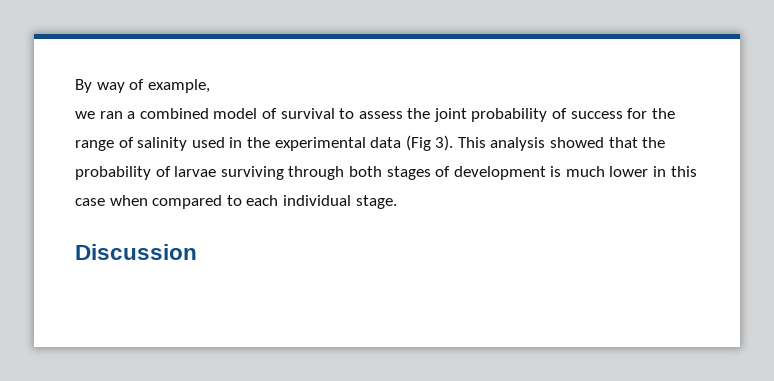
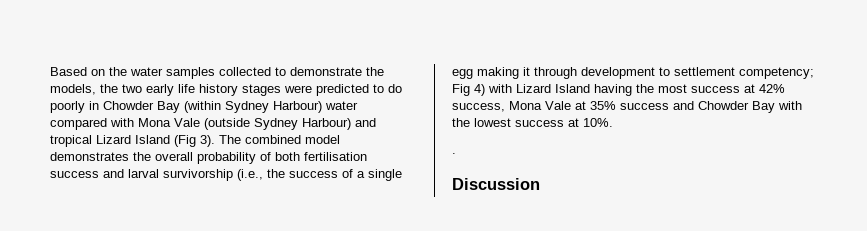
- By way of example,
- we ran a combined model of survival to assess the joint probability of success for the range of salinity used in the experimental data (Fig 3). This analysis showed that the probability of larvae surviving through both stages of development is much lower in this case when compared to each individual stage.
+ Based on the water samples collected to demonstrate the models, the two early life history stages were predicted to do poorly in Chowder Bay (within Sydney Harbour) water compared with Mona Vale (outside Sydney Harbour) and tropical Lizard Island (Fig 3). The combined model demonstrates the overall probability of both fertilisation success and larval survivorship (i.e., the success of a single egg making it through development to settlement competency; Fig 4) with Lizard Island having the most success at 42% success, Mona Vale at 35% success and Chowder Bay with the lowest success at 10%.
+ .

